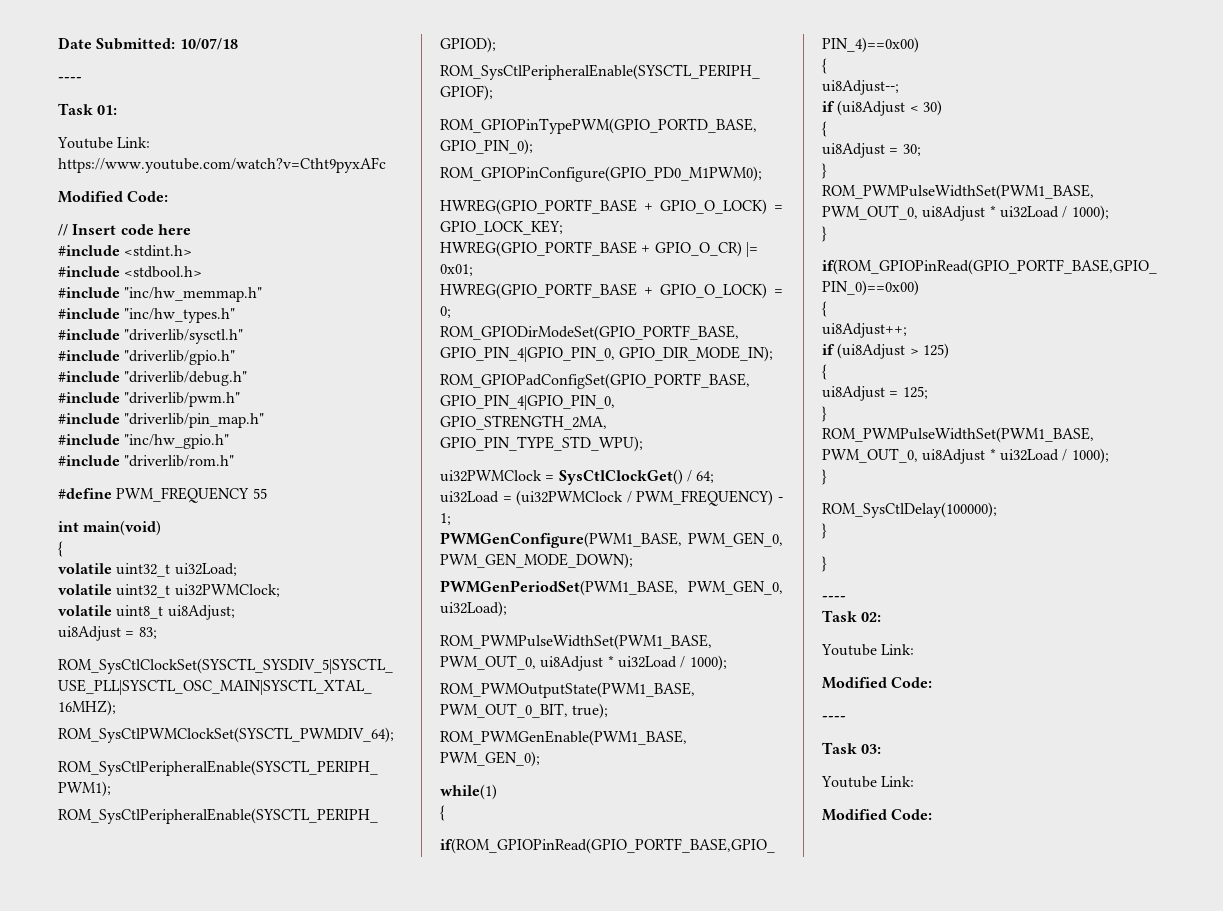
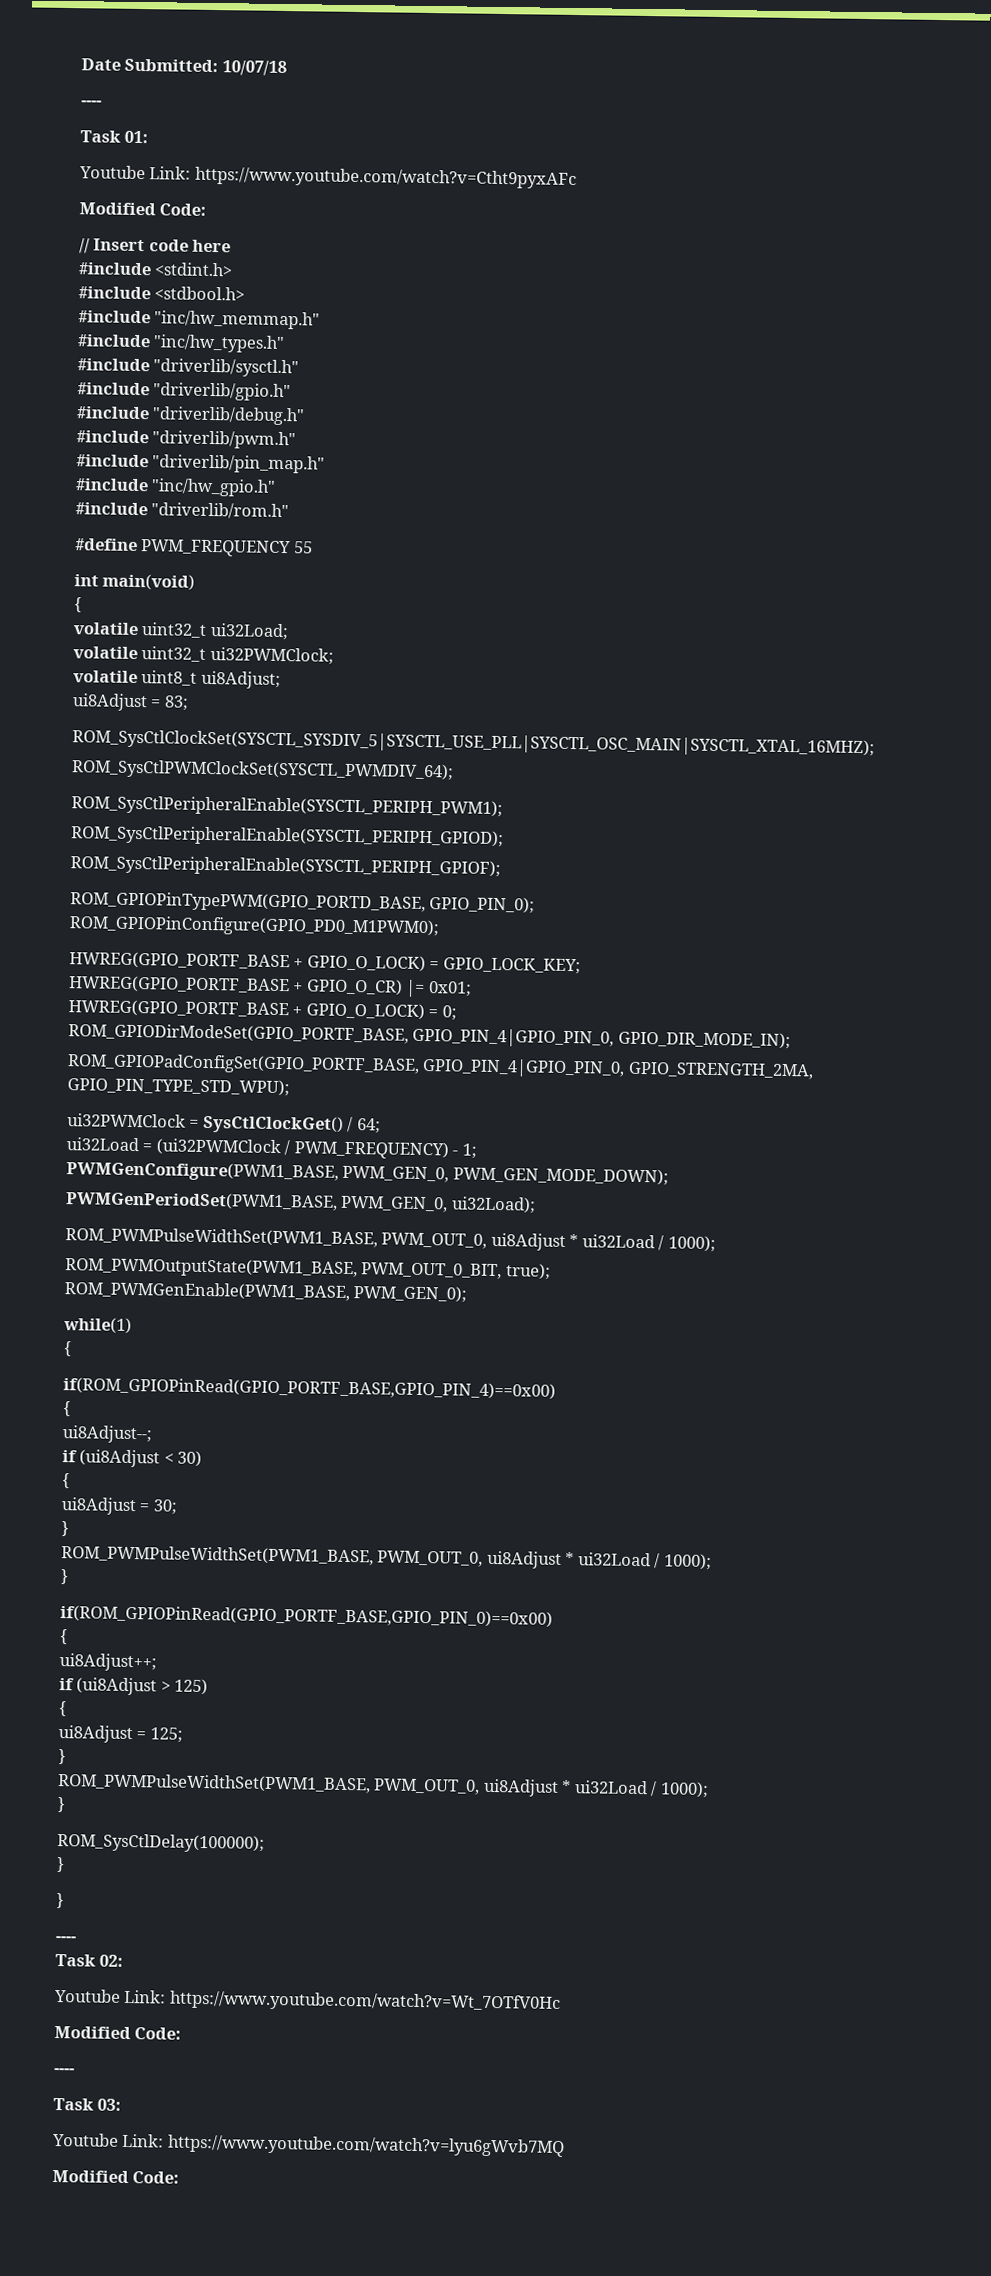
  Task 02:
- Youtube Link:
+ Youtube Link: https://www.youtube.com/watch?v=Wt_7OTfV0Hc
  Task 03:
- Youtube Link:
+ Youtube Link: https://www.youtube.com/watch?v=lyu6gWvb7MQ

